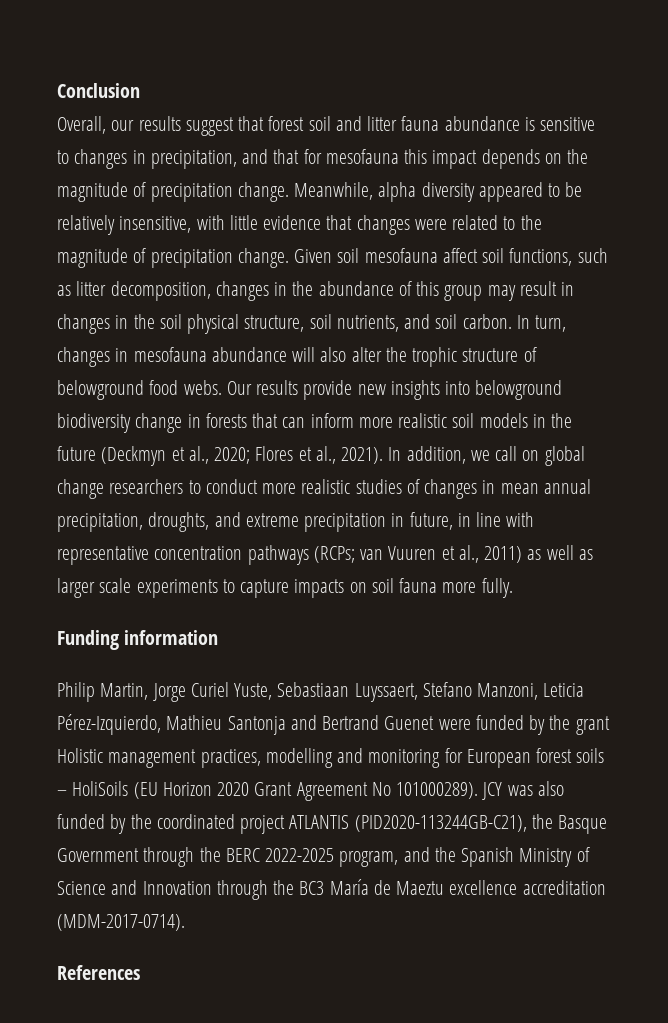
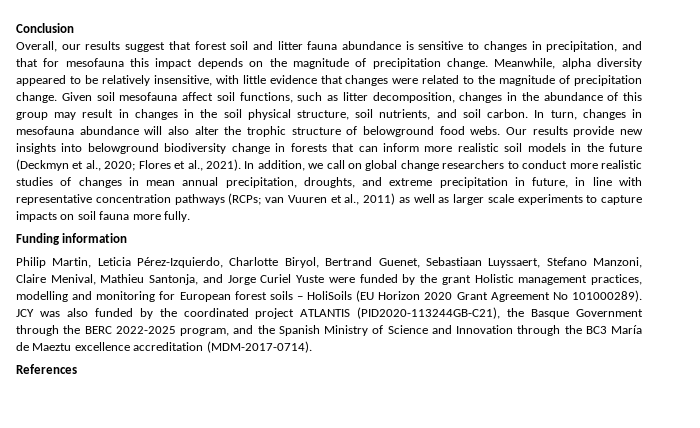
- Philip Martin, Jorge Curiel Yuste, Sebastiaan Luyssaert, Stefano Manzoni, Leticia Pérez-Izquierdo, Mathieu Santonja and Bertrand Guenet were funded by the grant Holistic management practices, modelling and monitoring for European forest soils – HoliSoils (EU Horizon 2020 Grant Agreement No 101000289).
+ Philip Martin, Leticia Pérez-Izquierdo, Charlotte Biryol, Bertrand Guenet, Sebastiaan Luyssaert, Stefano Manzoni, Claire Menival, Mathieu Santonja, and Jorge Curiel Yuste were funded by the grant Holistic management practices, modelling and monitoring for European forest soils – HoliSoils (EU Horizon 2020 Grant Agreement No 101000289).

